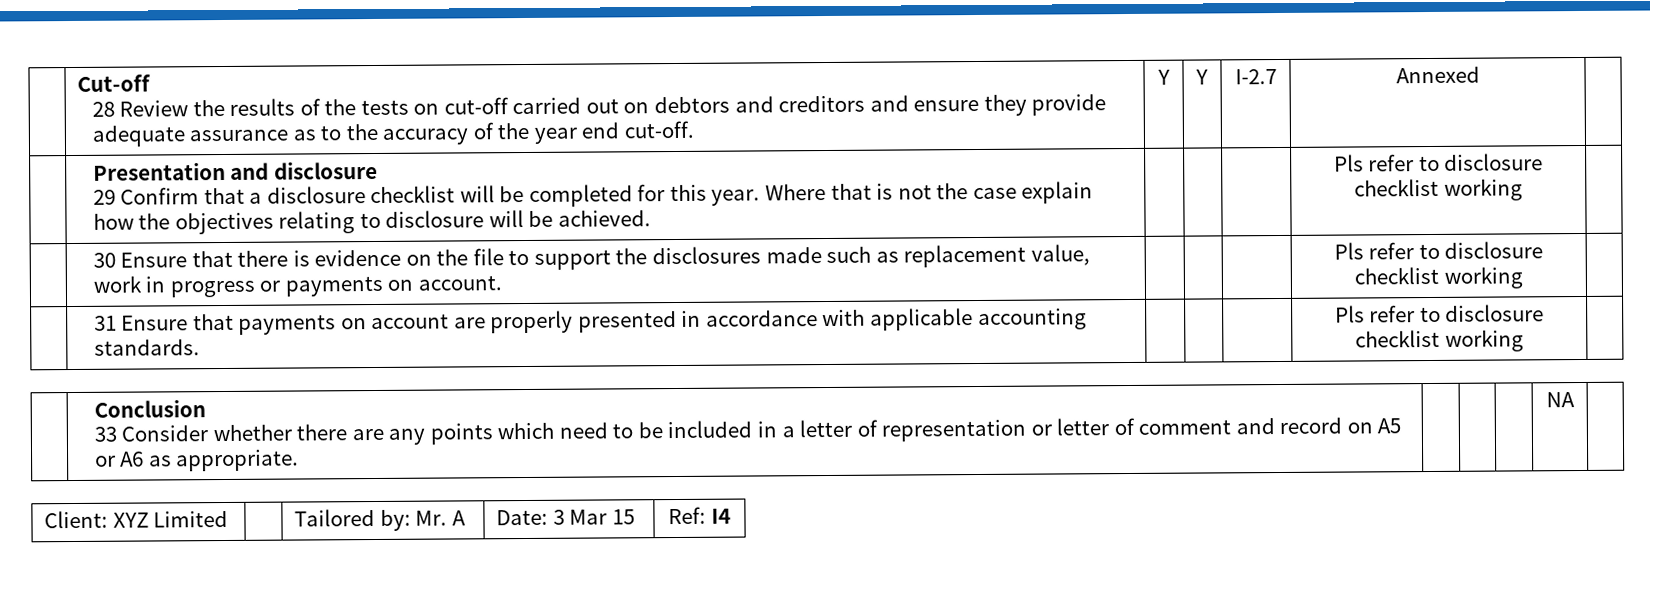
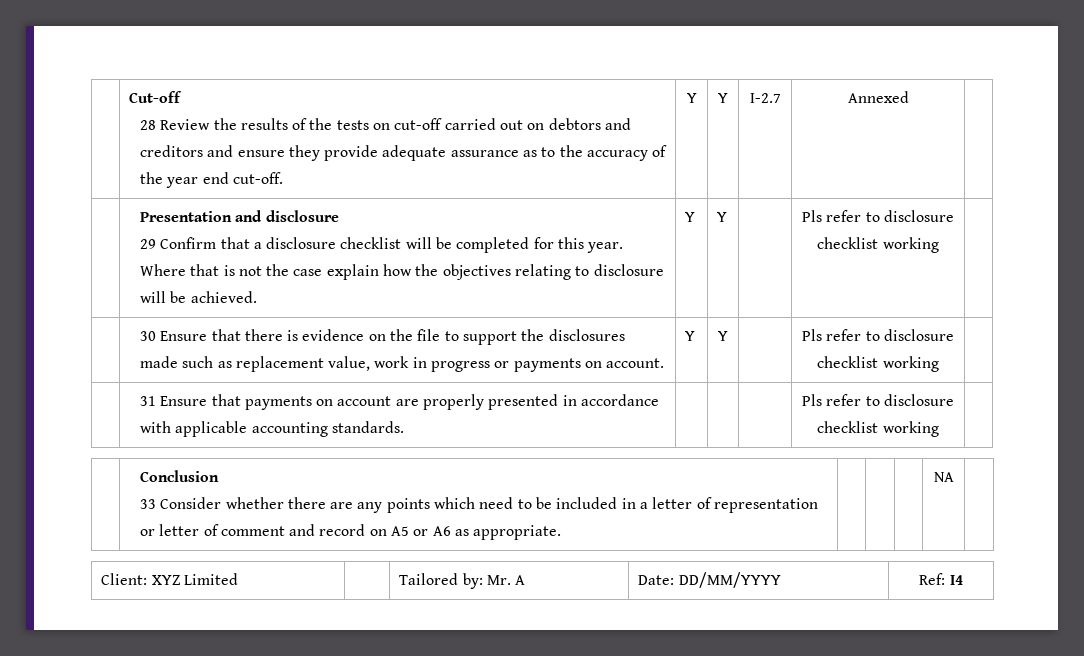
  | Presentation and disclosure
- 29 Confirm that a disclosure checklist will be completed for this year. Where that is not the case explain how the objectives relating to disclosure will be achieved. | | | | Pls refer to disclosure checklist working |
+ 29 Confirm that a disclosure checklist will be completed for this year. Where that is not the case explain how the objectives relating to disclosure will be achieved. | Y | Y | | Pls refer to disclosure checklist working |
- | 30 Ensure that there is evidence on the file to support the disclosures made such as replacement value, work in progress or payments on account. | | | | Pls refer to disclosure checklist working |
+ | 30 Ensure that there is evidence on the file to support the disclosures made such as replacement value, work in progress or payments on account. | Y | Y | | Pls refer to disclosure checklist working |
- Client: XYZ Limited | | Tailored by: Mr. A | Date: 3 Mar 15 | Ref: I4
+ Client: XYZ Limited | | Tailored by: Mr. A | Date: DD/MM/YYYY | Ref: I4

